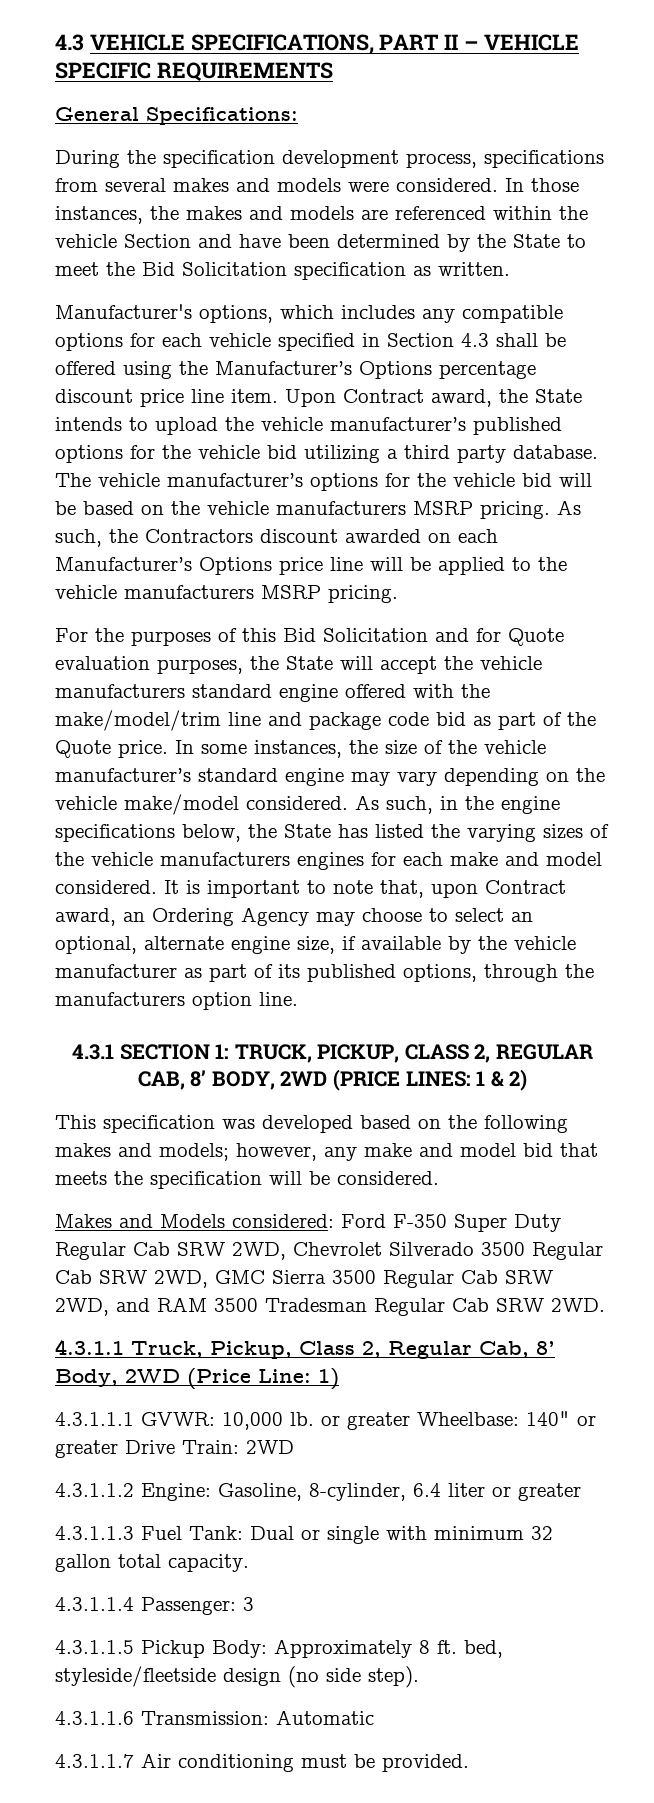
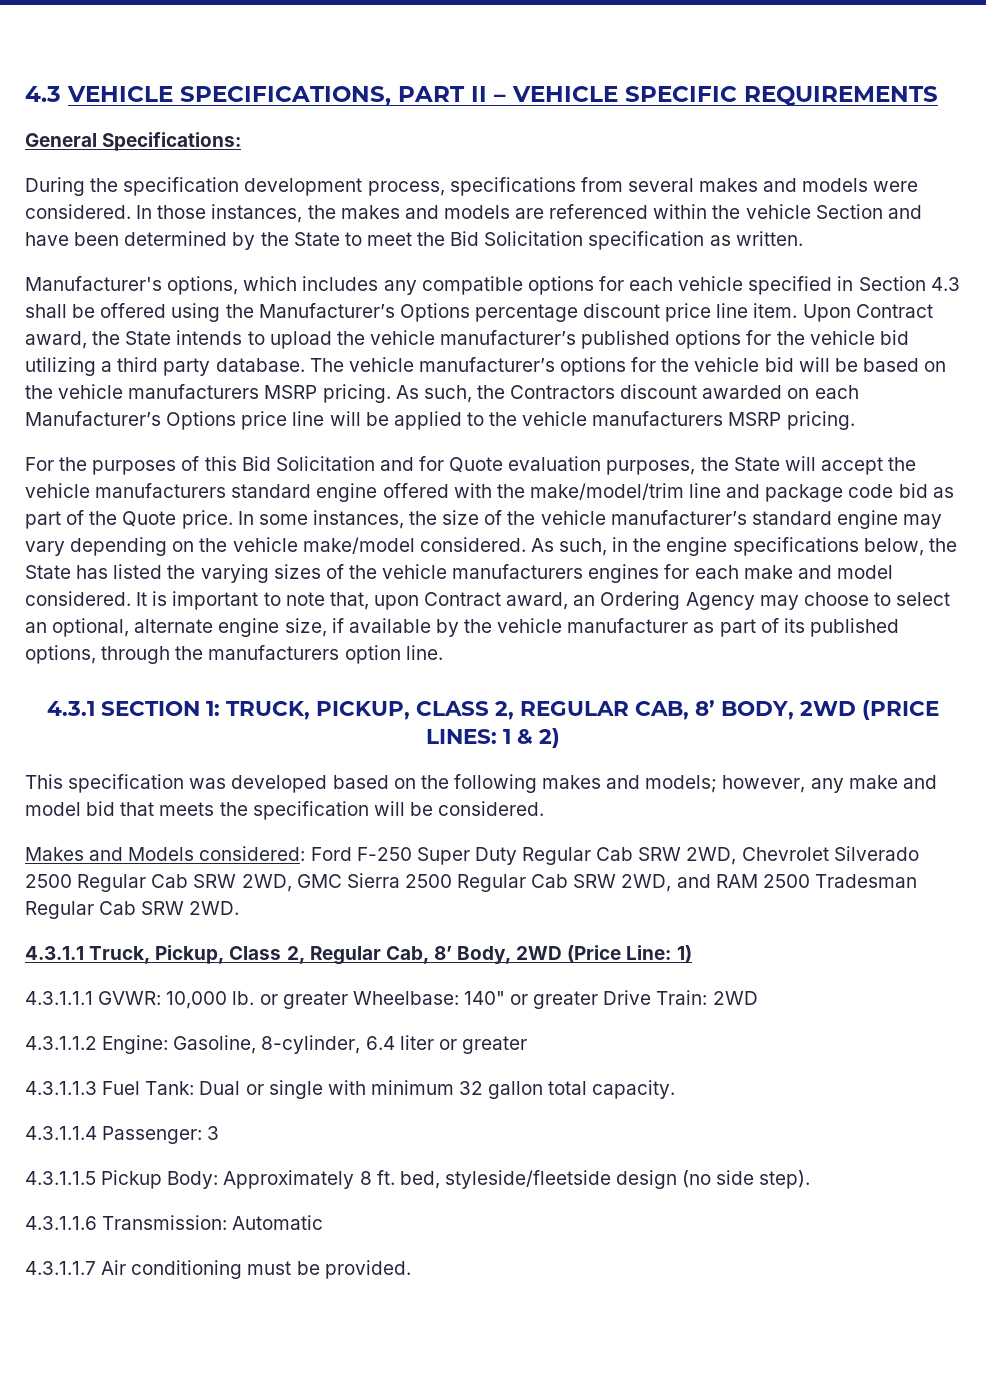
- Makes and Models considered: Ford F-350 Super Duty Regular Cab SRW 2WD, Chevrolet Silverado 3500 Regular Cab SRW 2WD, GMC Sierra 3500 Regular Cab SRW 2WD, and RAM 3500 Tradesman Regular Cab SRW 2WD.
+ Makes and Models considered: Ford F-250 Super Duty Regular Cab SRW 2WD, Chevrolet Silverado 2500 Regular Cab SRW 2WD, GMC Sierra 2500 Regular Cab SRW 2WD, and RAM 2500 Tradesman Regular Cab SRW 2WD.

